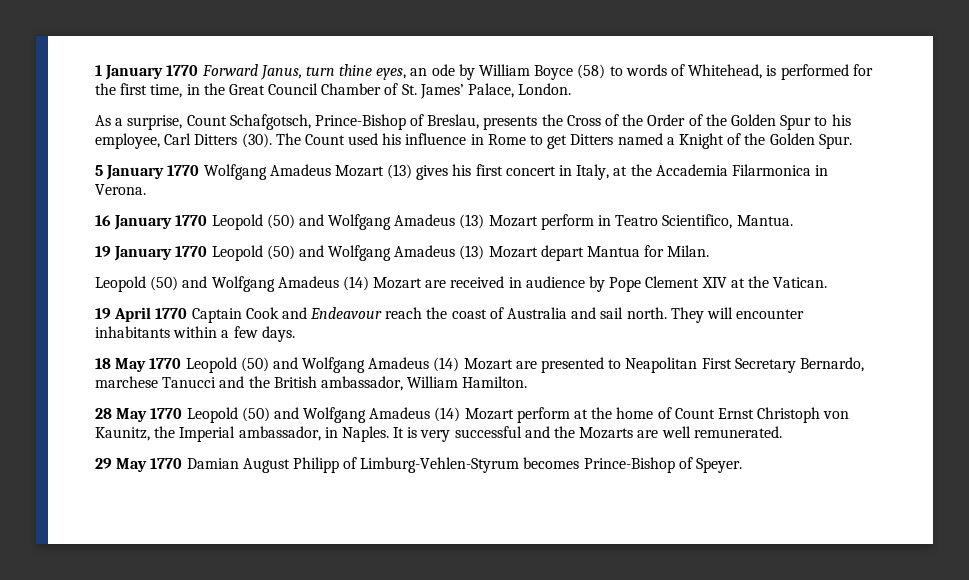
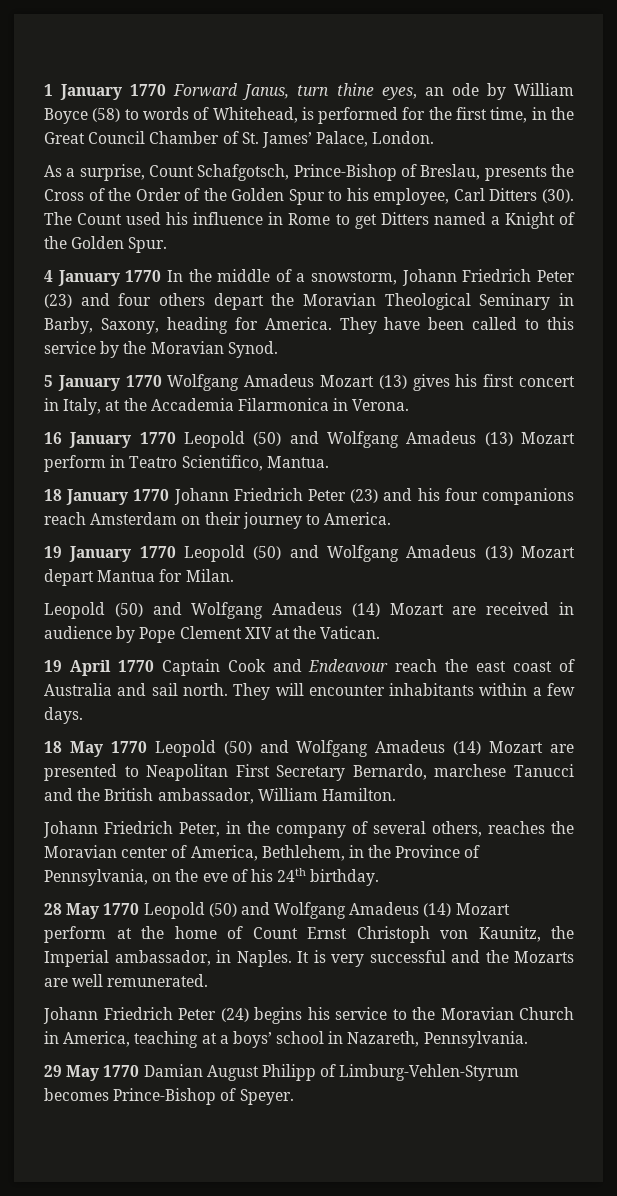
+ 4 January 1770 In the middle of a snowstorm, Johann Friedrich Peter (23) and four others depart the Moravian Theological Seminary in Barby, Saxony, heading for America. They have been called to this service by the Moravian Synod.
+ 18 January 1770 Johann Friedrich Peter (23) and his four companions reach Amsterdam on their journey to America.
- 19 April 1770 Captain Cook and Endeavour reach the coast of Australia and sail north.
+ 19 April 1770 Captain Cook and Endeavour reach the east coast of Australia and sail north.
+ Johann Friedrich Peter, in the company of several others, reaches the Moravian center of America, Bethlehem, in the Province of Pennsylvania, on the eve of his 24th birthday.
+ Johann Friedrich Peter (24) begins his service to the Moravian Church in America, teaching at a boys’ school in Nazareth, Pennsylvania.

